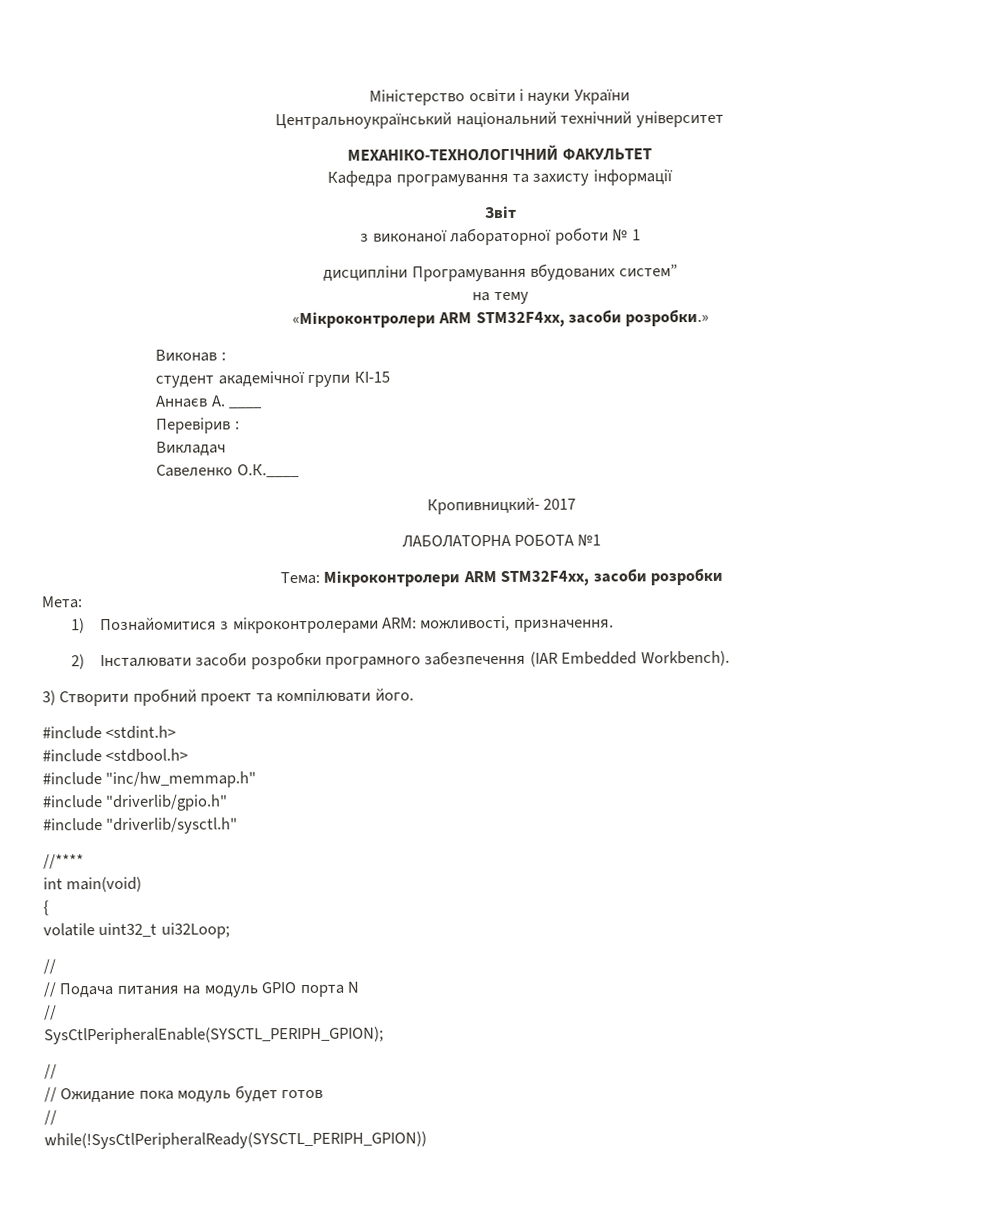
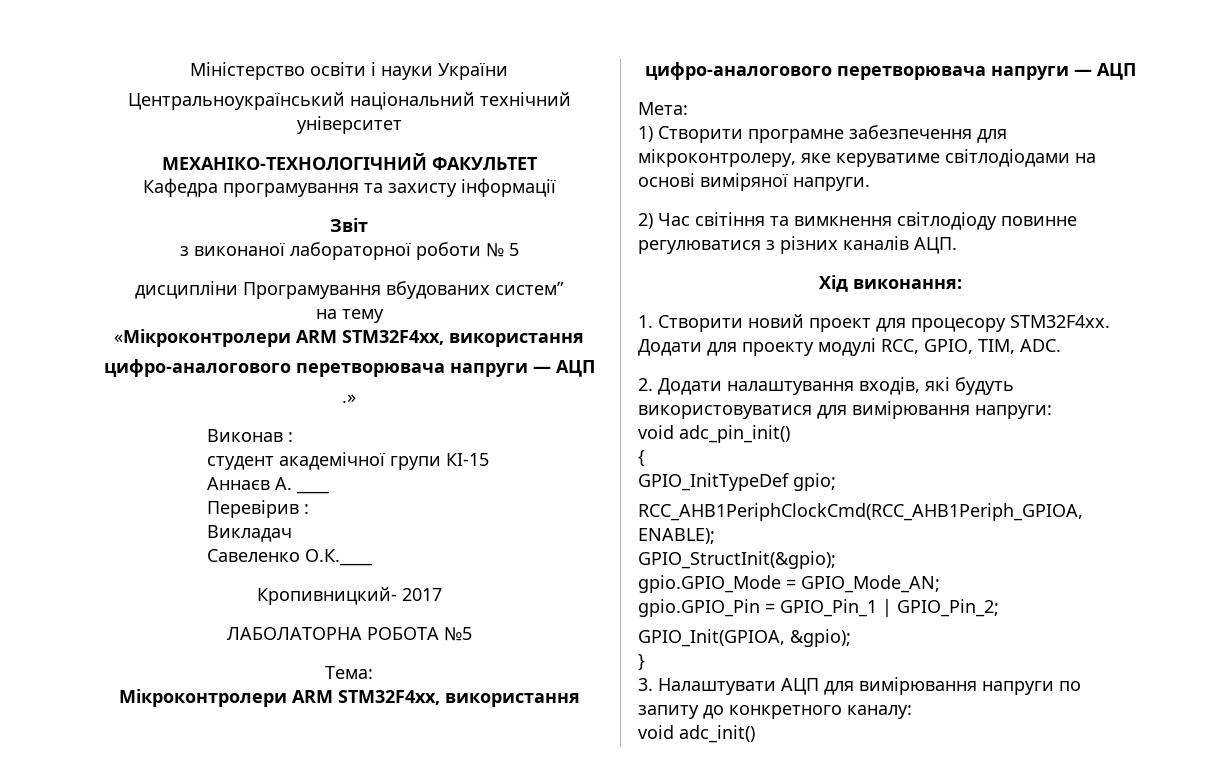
- з виконаної лабораторної роботи № 1
+ з виконаної лабораторної роботи № 5
- «Мікроконтролери ARM STM32F4xx, засоби розробки.»
+ «Мікроконтролери ARM STM32F4xx, використання
+ цифро-аналогового перетворювача напруги — АЦП
+ .»
- ЛАБОЛАТОРНА РОБОТА №1
+ ЛАБОЛАТОРНА РОБОТА №5
- Тема: Мікроконтролери ARM STM32F4xx, засоби розробки
+ Тема:
+ Мікроконтролери ARM STM32F4xx, використання цифро-аналогового перетворювача напруги — АЦП
  Мета:
- 1) Познайомитися з мікроконтролерами ARM: можливості, призначення.
- 2) Інсталювати засоби розробки програмного забезпечення (IAR Embedded Workbench).
- 3) Створити пробний проект та компілювати його.
- #include <stdint.h>
- #include <stdbool.h>
- #include "inc/hw_memmap.h"
- #include "driverlib/gpio.h"
- #include "driverlib/sysctl.h"
- //****
- int main(void)
+ 1) Створити програмне забезпечення для мікроконтролеру, яке керуватиме світлодіодами на основі виміряної напруги.
+ 2) Час світіння та вимкнення світлодіоду повинне регулюватися з різних каналів АЦП.
+ Хід виконання:
+ 1. Створити новий проект для процесору STM32F4xx. Додати для проекту модулі RCC, GPIO, TIM, ADC.
+ 2. Додати налаштування входів, які будуть використовуватися для вимірювання напруги:
+ void adc_pin_init()
  {
- volatile uint32_t ui32Loop;
- //
- // Подача питания на модуль GPIO порта N
- //
- SysCtlPeripheralEnable(SYSCTL_PERIPH_GPION);
- //
- // Ожидание пока модуль будет готов
- //
- while(!SysCtlPeripheralReady(SYSCTL_PERIPH_GPION))
+ GPIO_InitTypeDef gpio;
+ RCC_AHB1PeriphClockCmd(RCC_AHB1Periph_GPIOA, ENABLE);
+ GPIO_StructInit(&gpio);
+ gpio.GPIO_Mode = GPIO_Mode_AN;
+ gpio.GPIO_Pin = GPIO_Pin_1 | GPIO_Pin_2;
+ GPIO_Init(GPIOA, &gpio);
+ }
+ 3. Налаштувати АЦП для вимірювання напруги по запиту до конкретного каналу:
+ void adc_init()

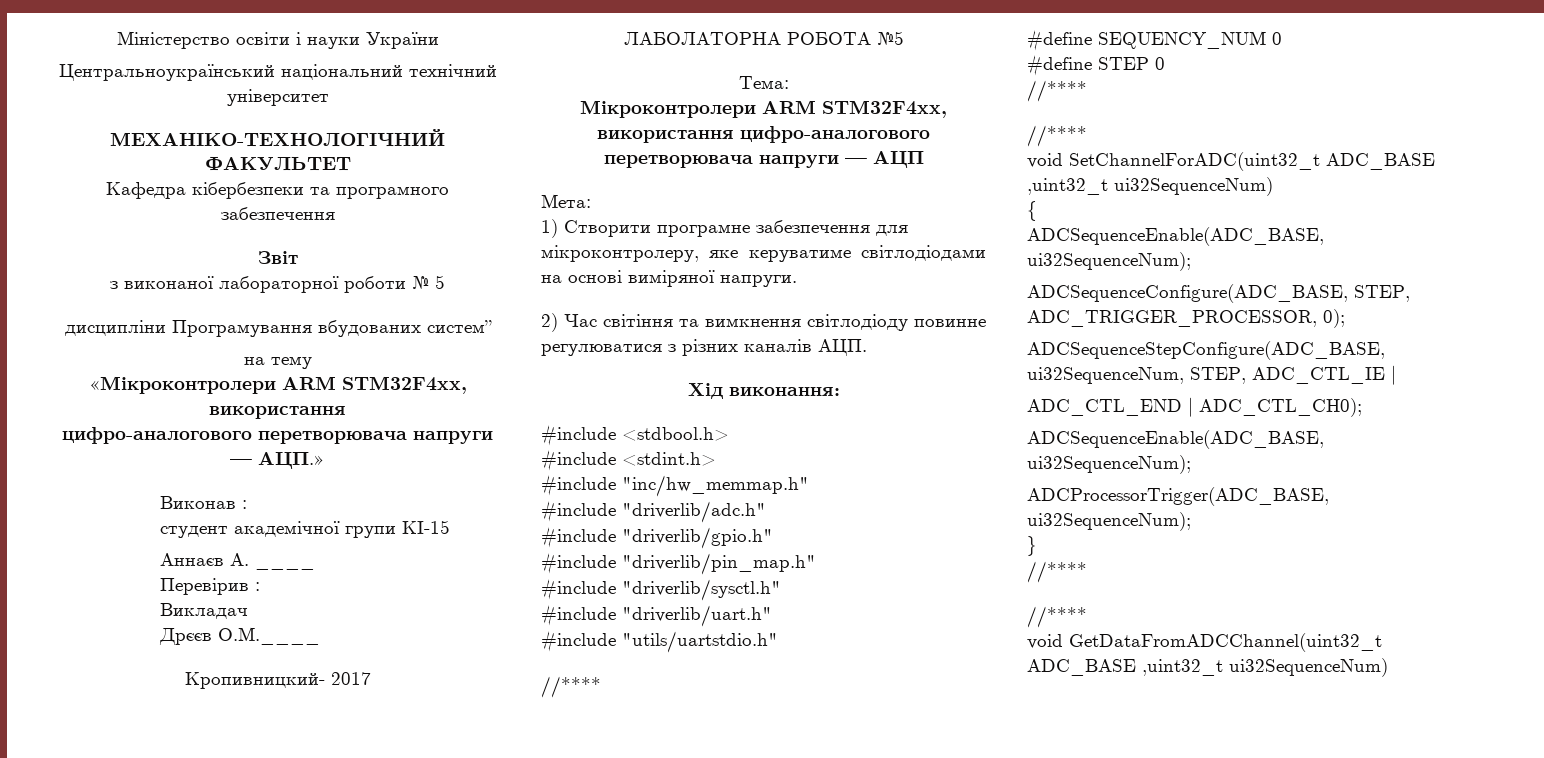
- Кафедра програмування та захисту інформації
+ Кафедра кібербезпеки та програмного забезпечення
  «Мікроконтролери ARM STM32F4xx, використання
- цифро-аналогового перетворювача напруги — АЦП
- .»
+ цифро-аналогового перетворювача напруги — АЦП.»
- Савеленко О.К.____
+ Дрєєв О.М.____
- 1. Створити новий проект для процесору STM32F4xx. Додати для проекту модулі RCC, GPIO, TIM, ADC.
- 2. Додати налаштування входів, які будуть використовуватися для вимірювання напруги:
- void adc_pin_init()
+ #include <stdbool.h>
+ #include <stdint.h>
+ #include "inc/hw_memmap.h"
+ #include "driverlib/adc.h"
+ #include "driverlib/gpio.h"
+ #include "driverlib/pin_map.h"
+ #include "driverlib/sysctl.h"
+ #include "driverlib/uart.h"
+ #include "utils/uartstdio.h"
+ //****
+ #define SEQUENCY_NUM 0
+ #define STEP 0
+ //****
+ //****
+ void SetChannelForADC(uint32_t ADC_BASE ,uint32_t ui32SequenceNum)
  {
- GPIO_InitTypeDef gpio;
- RCC_AHB1PeriphClockCmd(RCC_AHB1Periph_GPIOA, ENABLE);
- GPIO_StructInit(&gpio);
- gpio.GPIO_Mode = GPIO_Mode_AN;
- gpio.GPIO_Pin = GPIO_Pin_1 | GPIO_Pin_2;
- GPIO_Init(GPIOA, &gpio);
+ ADCSequenceEnable(ADC_BASE, ui32SequenceNum);
+ ADCSequenceConfigure(ADC_BASE, STEP, ADC_TRIGGER_PROCESSOR, 0);
+ ADCSequenceStepConfigure(ADC_BASE, ui32SequenceNum, STEP, ADC_CTL_IE |
+ ADC_CTL_END | ADC_CTL_CH0);
+ ADCSequenceEnable(ADC_BASE, ui32SequenceNum);
+ ADCProcessorTrigger(ADC_BASE, ui32SequenceNum);
  }
- 3. Налаштувати АЦП для вимірювання напруги по запиту до конкретного каналу:
- void adc_init()
+ //****
+ //****
+ void GetDataFromADCChannel(uint32_t ADC_BASE ,uint32_t ui32SequenceNum)

